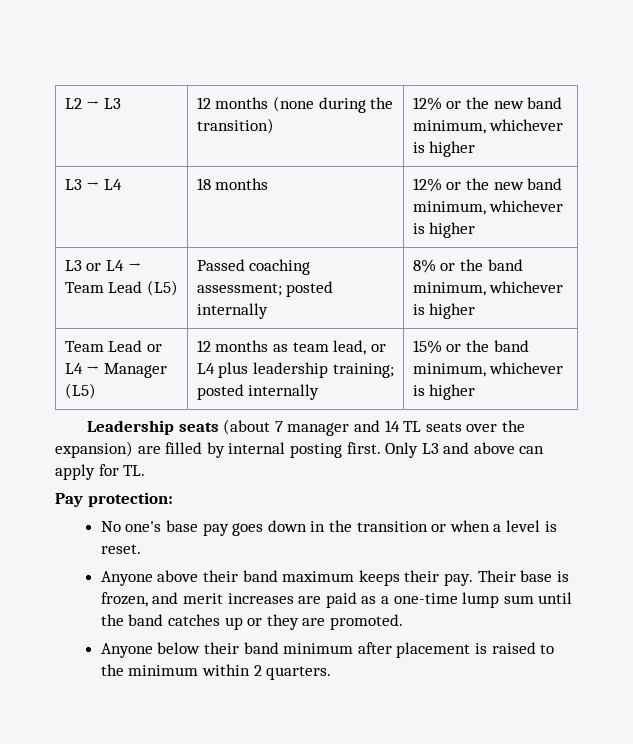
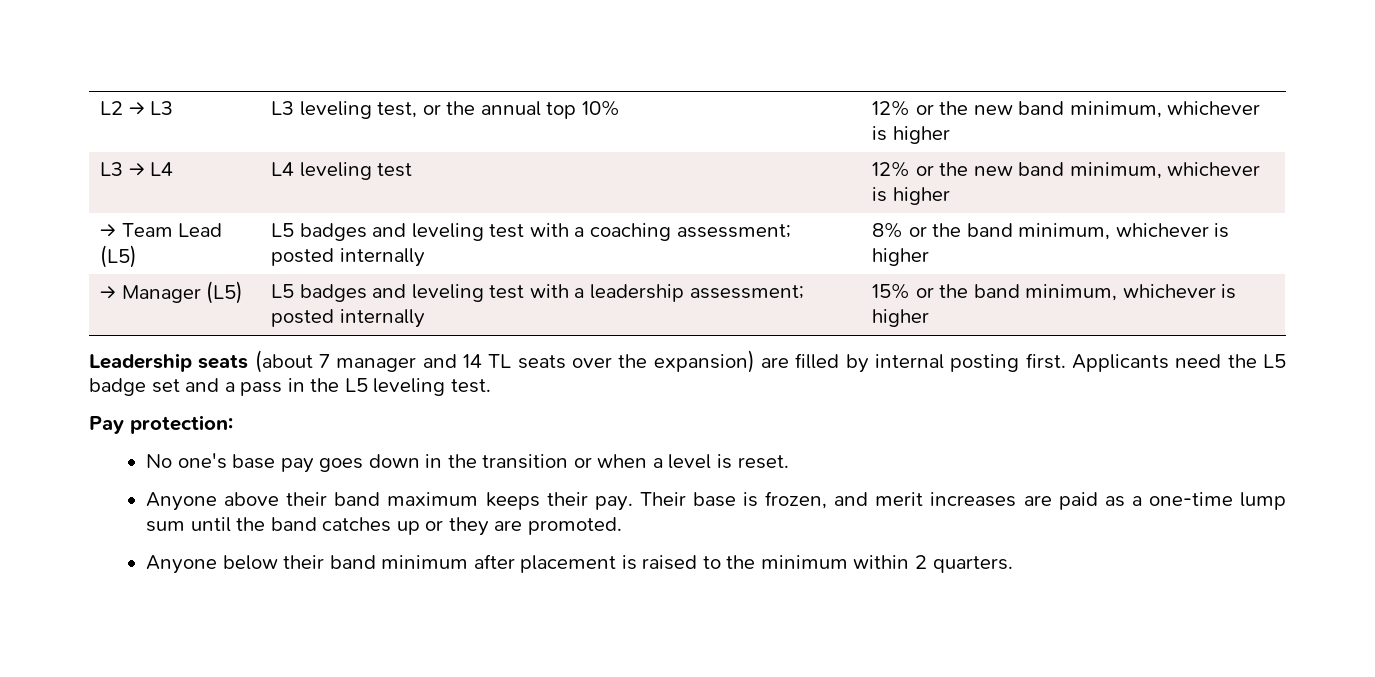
- L2 → L3 | 12 months (none during the transition) | 12% or the new band minimum, whichever is higher
+ L2 → L3 | L3 leveling test, or the annual top 10% | 12% or the new band minimum, whichever is higher
- L3 → L4 | 18 months | 12% or the new band minimum, whichever is higher
- L3 or L4 → Team Lead (L5) | Passed coaching assessment; posted internally | 8% or the band minimum, whichever is higher
+ L3 → L4 | L4 leveling test | 12% or the new band minimum, whichever is higher
+ → Team Lead (L5) | L5 badges and leveling test with a coaching assessment; posted internally | 8% or the band minimum, whichever is higher
- Team Lead or L4 → Manager (L5) | 12 months as team lead, or L4 plus leadership training; posted internally | 15% or the band minimum, whichever is higher
+ → Manager (L5) | L5 badges and leveling test with a leadership assessment; posted internally | 15% or the band minimum, whichever is higher
- Only L3 and above can apply for TL.
+ Applicants need the L5 badge set and a pass in the L5 leveling test.

